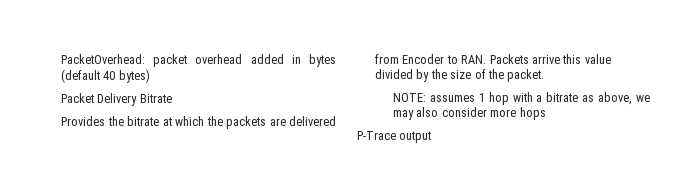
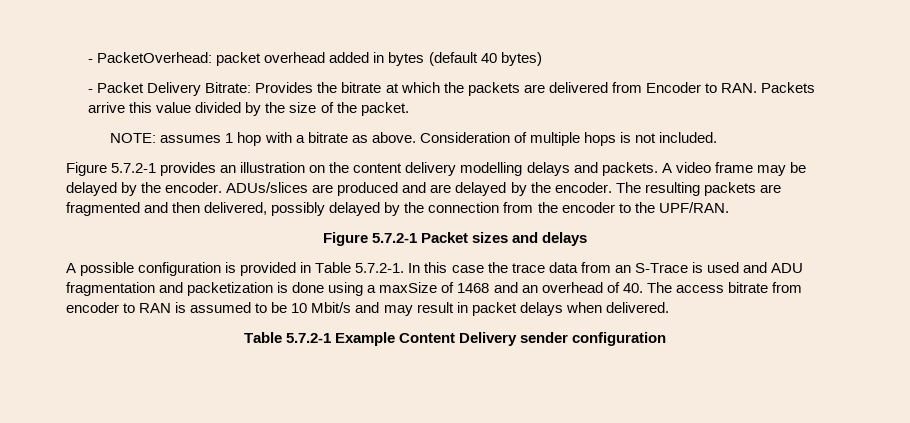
- PacketOverhead: packet overhead added in bytes (default 40 bytes)
+ - PacketOverhead: packet overhead added in bytes (default 40 bytes)
- Packet Delivery Bitrate
- Provides the bitrate at which the packets are delivered from Encoder to RAN. Packets arrive this value divided by the size of the packet.
+ - Packet Delivery Bitrate: Provides the bitrate at which the packets are delivered from Encoder to RAN. Packets arrive this value divided by the size of the packet.
- NOTE: assumes 1 hop with a bitrate as above, we may also consider more hops
- P-Trace output
+ NOTE: assumes 1 hop with a bitrate as above. Consideration of multiple hops is not included.
+ Figure 5.7.2-1 provides an illustration on the content delivery modelling delays and packets. A video frame may be delayed by the encoder. ADUs/slices are produced and are delayed by the encoder. The resulting packets are fragmented and then delivered, possibly delayed by the connection from the encoder to the UPF/RAN.
+ Figure 5.7.2-1 Packet sizes and delays
+ A possible configuration is provided in Table 5.7.2-1. In this case the trace data from an S-Trace is used and ADU fragmentation and packetization is done using a maxSize of 1468 and an overhead of 40. The access bitrate from encoder to RAN is assumed to be 10 Mbit/s and may result in packet delays when delivered.
+ Table 5.7.2-1 Example Content Delivery sender configuration

